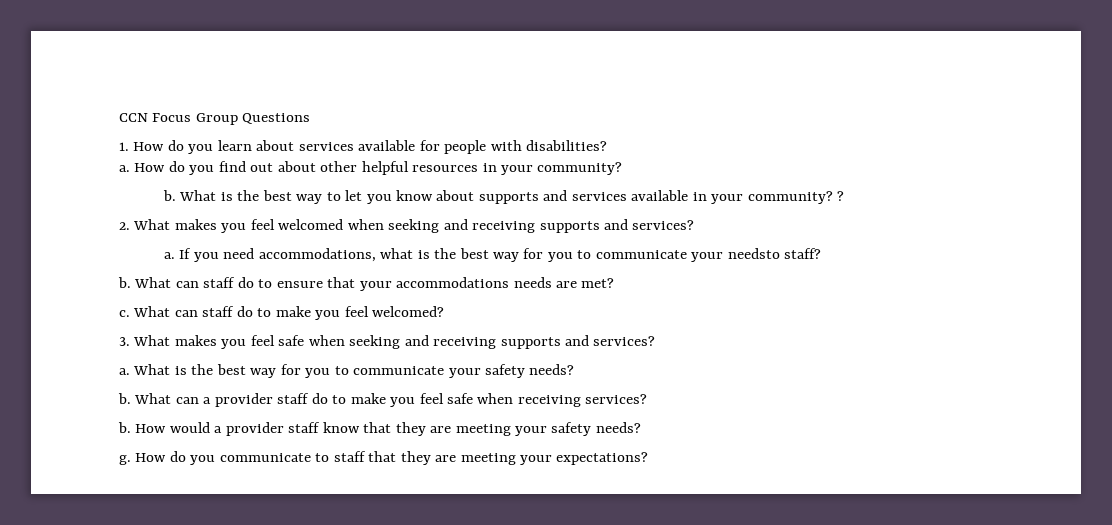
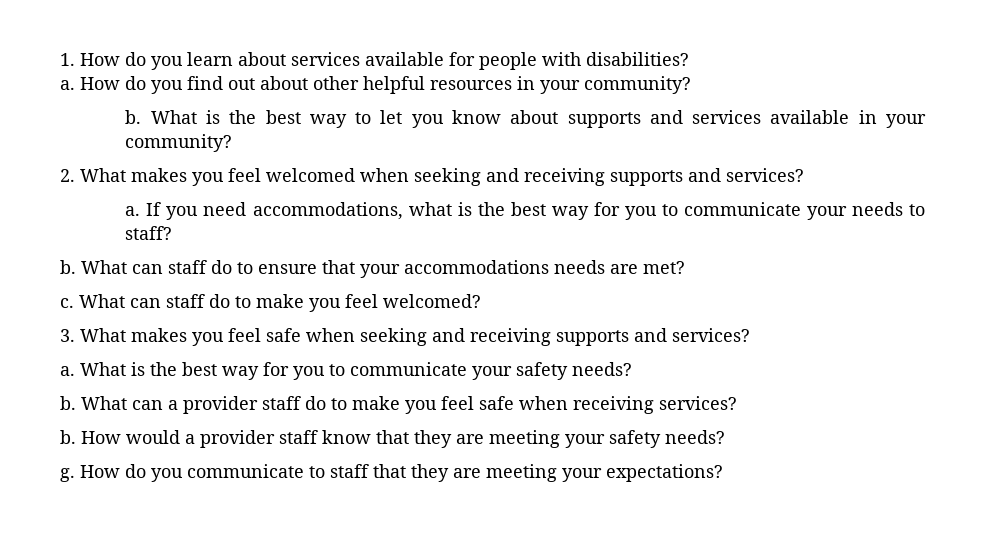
- CCN Focus Group Questions
- ?
- If you need accommodations, what is the best way for you to communicate your needsto staff?
+ If you need accommodations, what is the best way for you to communicate your needs to staff?

